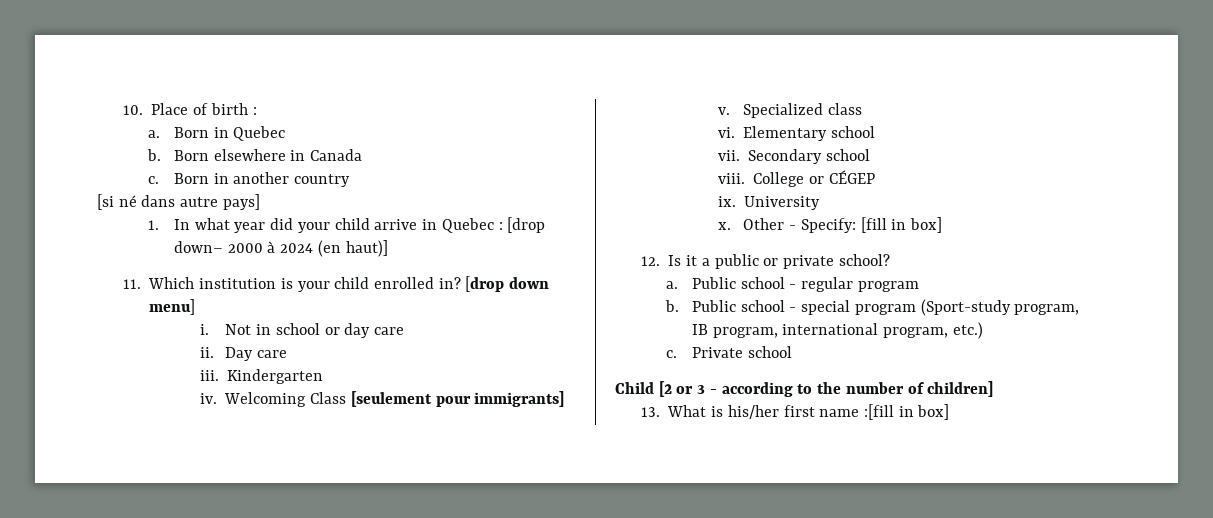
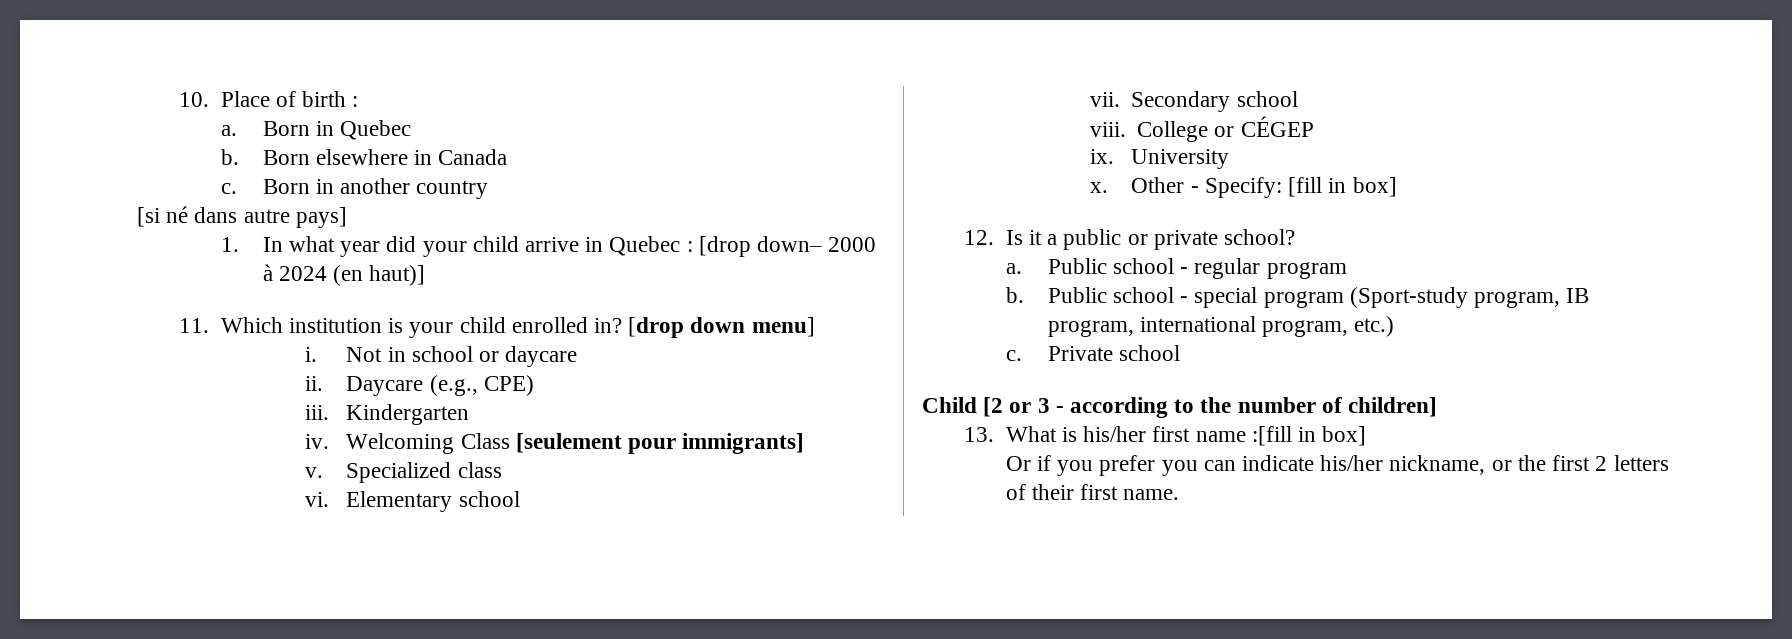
- Not in school or day care
+ Not in school or daycare
- Day care
+ Daycare (e.g., CPE)
+ Or if you prefer you can indicate his/her nickname, or the first 2 letters of their first name.

